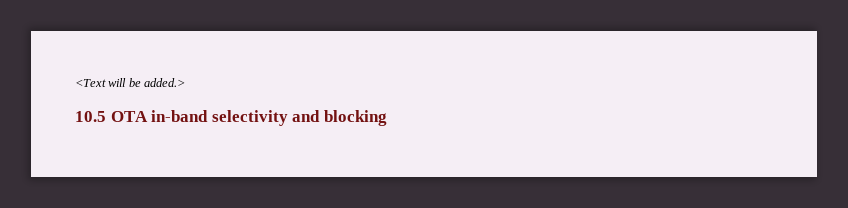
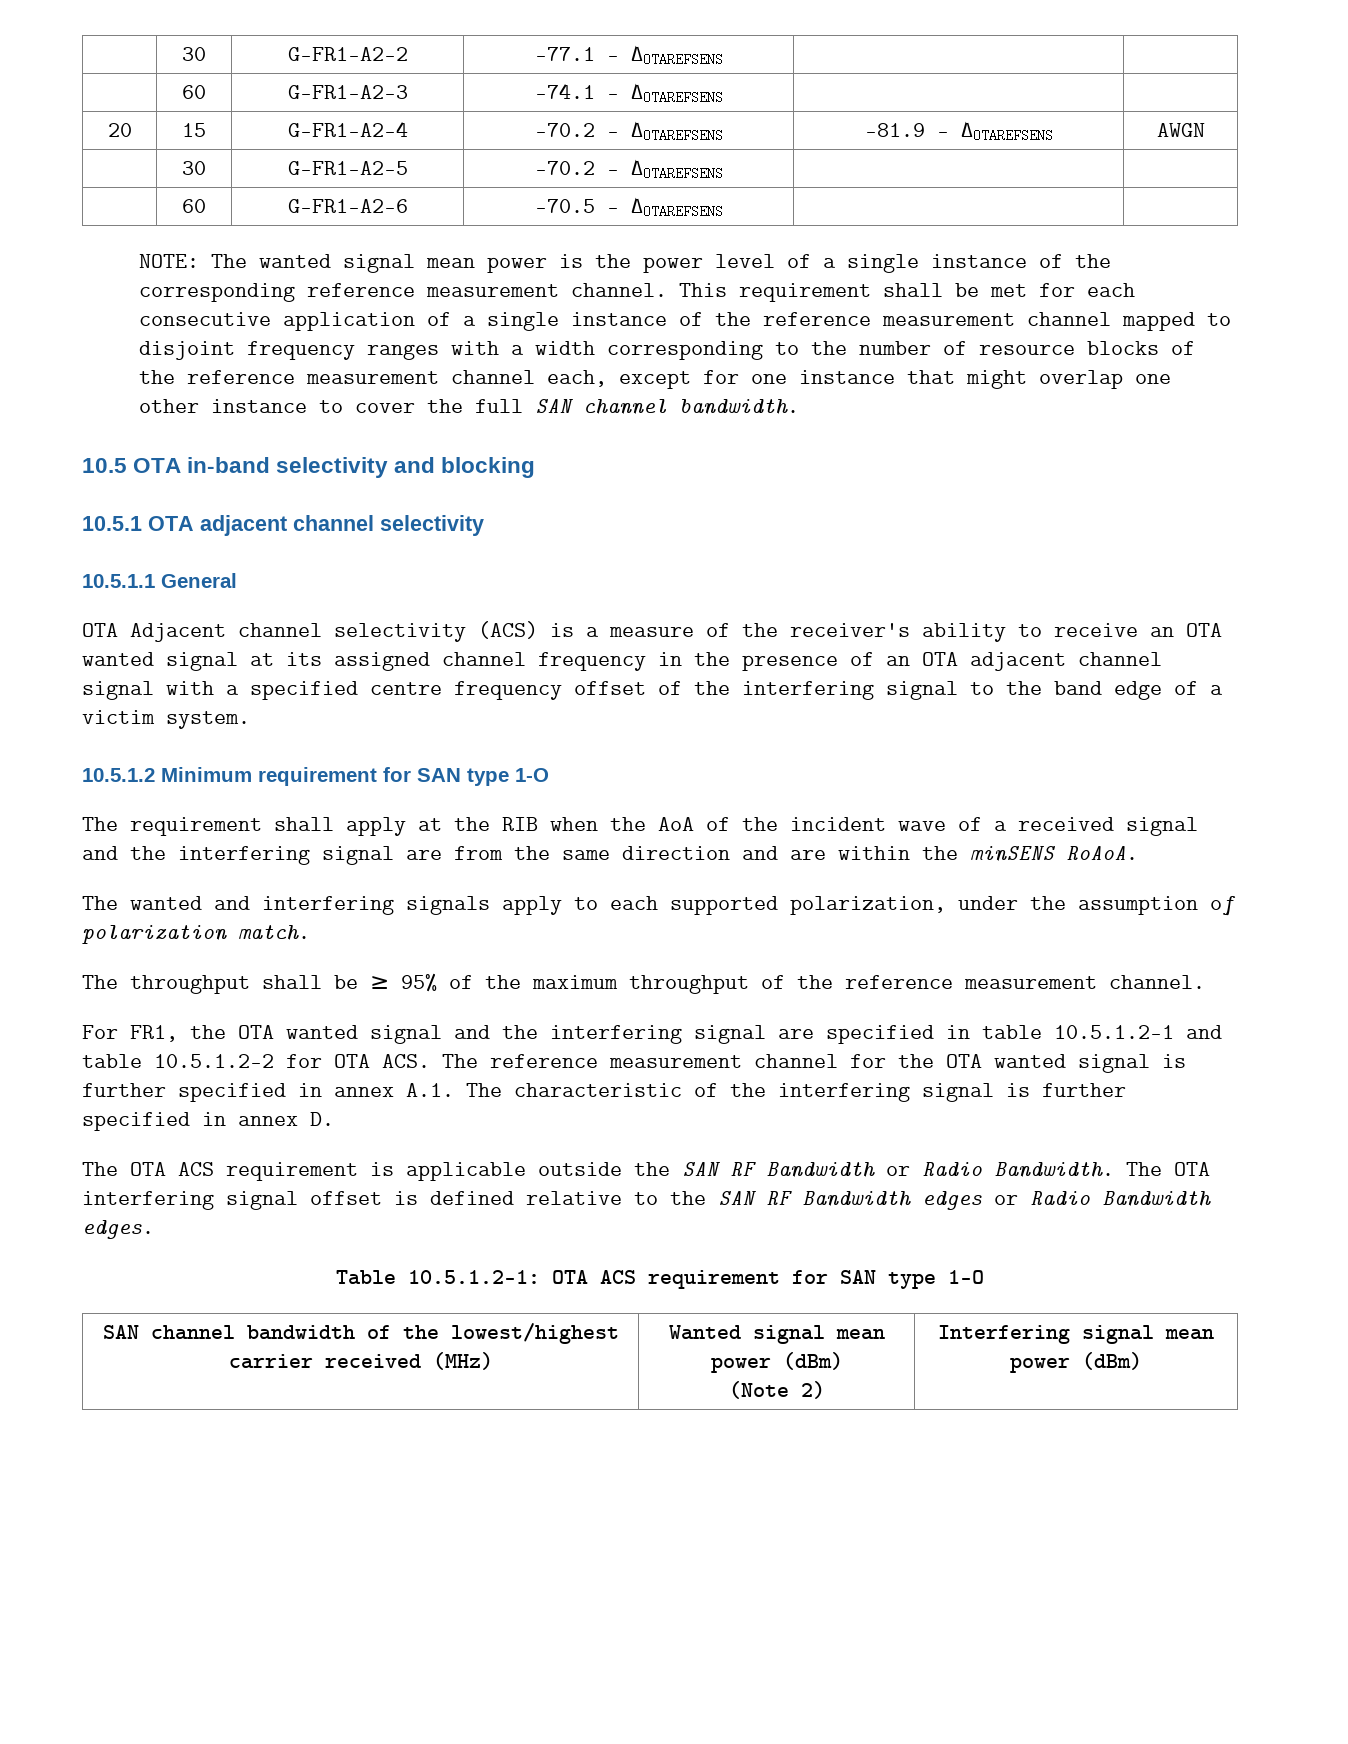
- <Text will be added.>
+ | 30 | G-FR1-A2-2 | -77.1 - ΔOTAREFSENS | |
+ | 60 | G-FR1-A2-3 | -74.1 - ΔOTAREFSENS | |
+ 20 | 15 | G-FR1-A2-4 | -70.2 - ΔOTAREFSENS | -81.9 - ΔOTAREFSENS | AWGN
+ | 30 | G-FR1-A2-5 | -70.2 - ΔOTAREFSENS | |
+ | 60 | G-FR1-A2-6 | -70.5 - ΔOTAREFSENS | |
+ NOTE: The wanted signal mean power is the power level of a single instance of the corresponding reference measurement channel. This requirement shall be met for each consecutive application of a single instance of the reference measurement channel mapped to disjoint frequency ranges with a width corresponding to the number of resource blocks of the reference measurement channel each, except for one instance that might overlap one other instance to cover the full SAN channel bandwidth.
+ 10.5.1 OTA adjacent channel selectivity
+ 10.5.1.1 General
+ OTA Adjacent channel selectivity (ACS) is a measure of the receiver's ability to receive an OTA wanted signal at its assigned channel frequency in the presence of an OTA adjacent channel signal with a specified centre frequency offset of the interfering signal to the band edge of a victim system.
+ 10.5.1.2 Minimum requirement for SAN type 1-O
+ The requirement shall apply at the RIB when the AoA of the incident wave of a received signal and the interfering signal are from the same direction and are within the minSENS RoAoA.
+ The wanted and interfering signals apply to each supported polarization, under the assumption of polarization match.
+ The throughput shall be ≥ 95% of the maximum throughput of the reference measurement channel.
+ For FR1, the OTA wanted signal and the interfering signal are specified in table 10.5.1.2-1 and table 10.5.1.2-2 for OTA ACS. The reference measurement channel for the OTA wanted signal is further specified in annex A.1. The characteristic of the interfering signal is further specified in annex D.
+ The OTA ACS requirement is applicable outside the SAN RF Bandwidth or Radio Bandwidth. The OTA interfering signal offset is defined relative to the SAN RF Bandwidth edges or Radio Bandwidth edges.
+ Table 10.5.1.2-1: OTA ACS requirement for SAN type 1-O
+ SAN channel bandwidth of the lowest/highest carrier received (MHz) | Wanted signal mean power (dBm)
+ (Note 2) | Interfering signal mean power (dBm)

